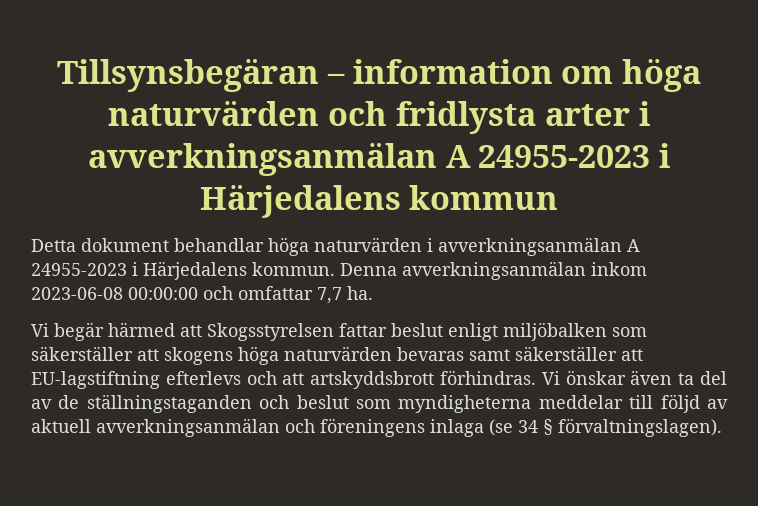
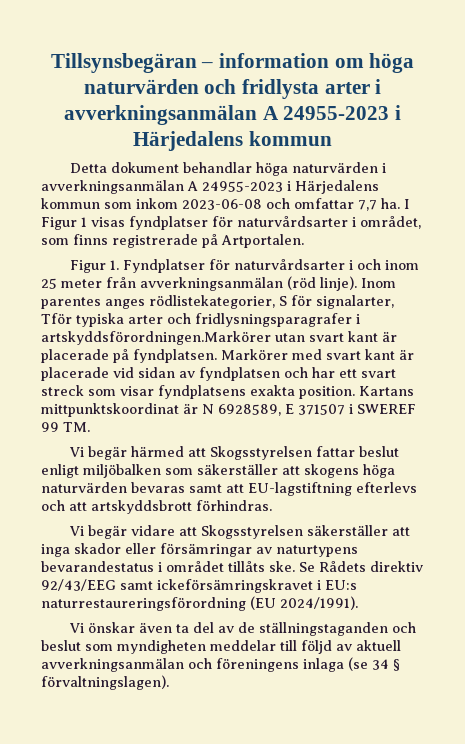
- Detta dokument behandlar höga naturvärden i avverkningsanmälan A 24955-2023 i Härjedalens kommun. Denna avverkningsanmälan inkom 2023-06-08 00:00:00 och omfattar 7,7 ha.
+ Detta dokument behandlar höga naturvärden i avverkningsanmälan A 24955-2023 i Härjedalens kommun som inkom 2023-06-08 och omfattar 7,7 ha. I Figur 1 visas fyndplatser för naturvårdsarter i området, som finns registrerade på Artportalen.
+ Figur 1. Fyndplatser för naturvårdsarter i och inom 25 meter från avverkningsanmälan (röd linje). Inom parentes anges rödlistekategorier, S för signalarter, Tför typiska arter och fridlysningsparagrafer i artskyddsförordningen.Markörer utan svart kant är placerade på fyndplatsen. Markörer med svart kant är placerade vid sidan av fyndplatsen och har ett svart streck som visar fyndplatsens exakta position. Kartans mittpunktskoordinat är N 6928589, E 371507 i SWEREF 99 TM.
- Vi begär härmed att Skogsstyrelsen fattar beslut enligt miljöbalken som säkerställer att skogens höga naturvärden bevaras samt säkerställer att EU-lagstiftning efterlevs och att artskyddsbrott förhindras. Vi önskar även ta del av de ställningstaganden och beslut som myndigheterna meddelar till följd av aktuell avverkningsanmälan och föreningens inlaga (se 34 § förvaltningslagen).
+ Vi begär härmed att Skogsstyrelsen fattar beslut enligt miljöbalken som säkerställer att skogens höga naturvärden bevaras samt att EU-lagstiftning efterlevs och att artskyddsbrott förhindras.
+ Vi begär vidare att Skogsstyrelsen säkerställer att inga skador eller försämringar av naturtypens bevarandestatus i området tillåts ske. Se Rådets direktiv 92/43/EEG samt ickeförsämringskravet i EU:s naturrestaureringsförordning (EU 2024/1991).
+ Vi önskar även ta del av de ställningstaganden och beslut som myndigheten meddelar till följd av aktuell avverkningsanmälan och föreningens inlaga (se 34 § förvaltningslagen).

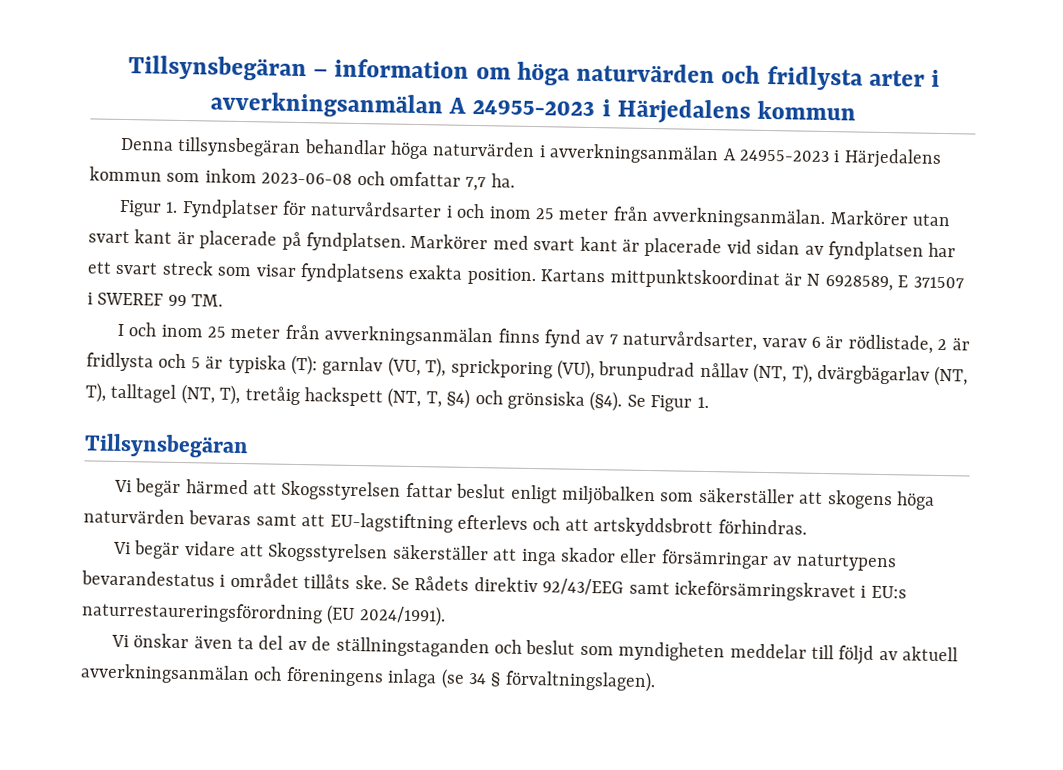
- Detta dokument behandlar höga naturvärden i avverkningsanmälan A 24955-2023 i Härjedalens kommun som inkom 2023-06-08 och omfattar 7,7 ha. I Figur 1 visas fyndplatser för naturvårdsarter i området, som finns registrerade på Artportalen.
+ Denna tillsynsbegäran behandlar höga naturvärden i avverkningsanmälan A 24955-2023 i Härjedalens kommun som inkom 2023-06-08 och omfattar 7,7 ha.
- Figur 1. Fyndplatser för naturvårdsarter i och inom 25 meter från avverkningsanmälan (röd linje). Inom parentes anges rödlistekategorier, S för signalarter, Tför typiska arter och fridlysningsparagrafer i artskyddsförordningen.Markörer utan svart kant är placerade på fyndplatsen.
+ Figur 1. Fyndplatser för naturvårdsarter i och inom 25 meter från avverkningsanmälan. Markörer utan svart kant är placerade på fyndplatsen.
- Markörer med svart kant är placerade vid sidan av fyndplatsen och har ett svart streck som visar fyndplatsens exakta position.
+ Markörer med svart kant är placerade vid sidan av fyndplatsen har ett svart streck som visar fyndplatsens exakta position.
+ I och inom 25 meter från avverkningsanmälan finns fynd av 7 naturvårdsarter, varav 6 är rödlistade, 2 är fridlysta och 5 är typiska (T): garnlav (VU, T), sprickporing (VU), brunpudrad nållav (NT, T), dvärgbägarlav (NT, T), talltagel (NT, T), tretåig hackspett (NT, T, §4) och grönsiska (§4). Se Figur 1.
+ Tillsynsbegäran

